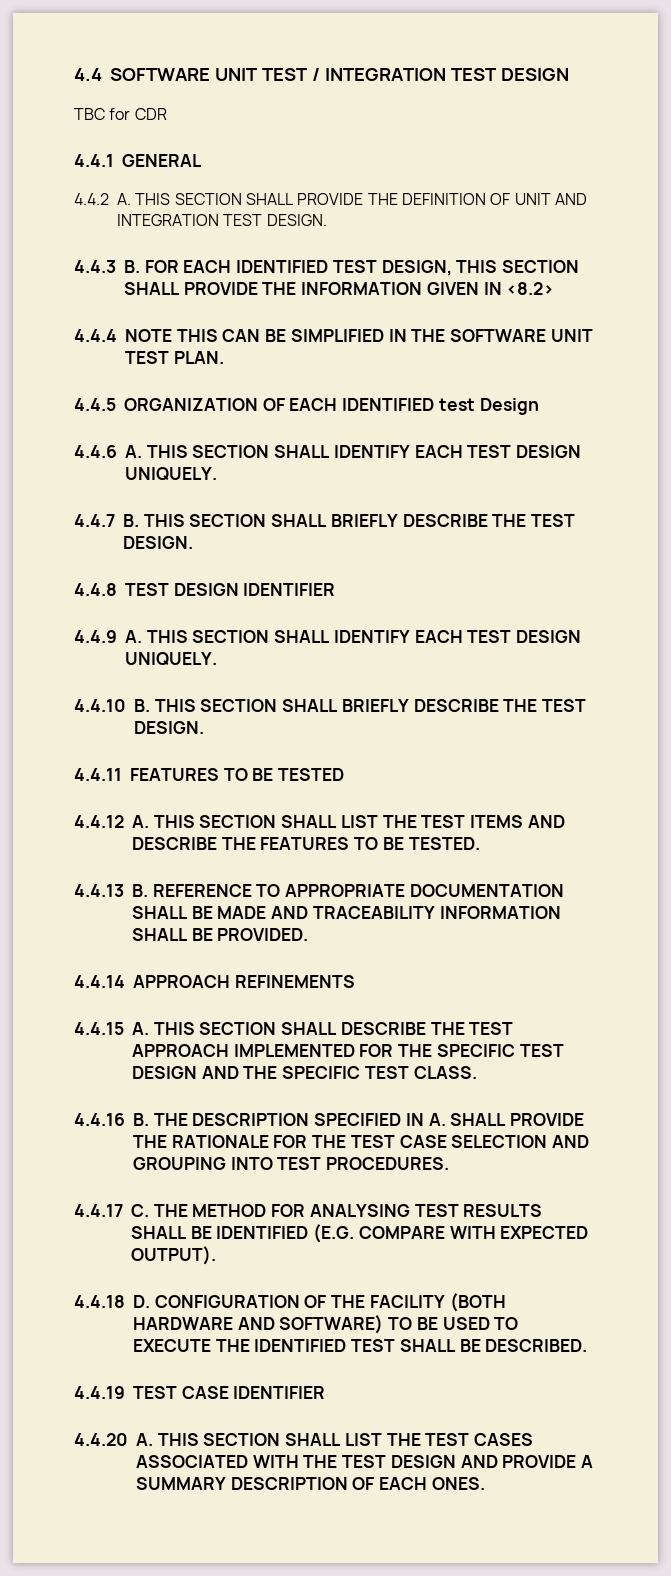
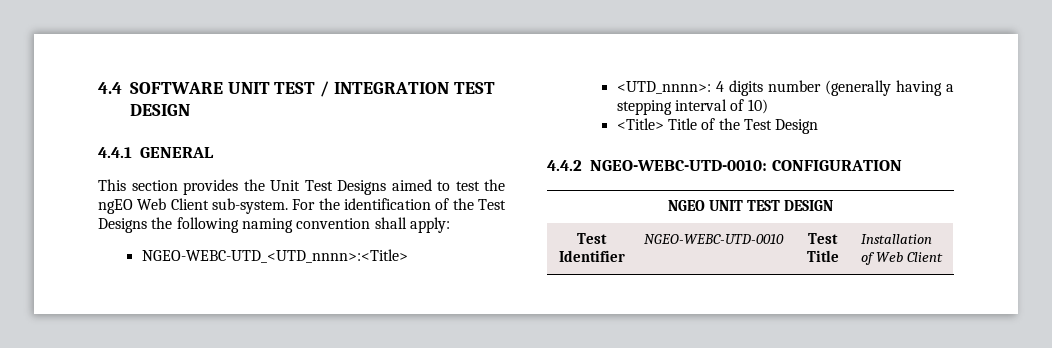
- TBC for CDR
- 4.4.2 A. THIS SECTION SHALL PROVIDE THE DEFINITION OF UNIT AND INTEGRATION TEST DESIGN.
- 4.4.3 B. FOR EACH IDENTIFIED TEST DESIGN, THIS SECTION SHALL PROVIDE THE INFORMATION GIVEN IN <8.2>
- 4.4.4 NOTE THIS CAN BE SIMPLIFIED IN THE SOFTWARE UNIT TEST PLAN.
- 4.4.5 ORGANIZATION OF EACH IDENTIFIED test Design
- 4.4.6 A. THIS SECTION SHALL IDENTIFY EACH TEST DESIGN UNIQUELY.
- 4.4.7 B. THIS SECTION SHALL BRIEFLY DESCRIBE THE TEST DESIGN.
- 4.4.8 TEST DESIGN IDENTIFIER
- 4.4.9 A. THIS SECTION SHALL IDENTIFY EACH TEST DESIGN UNIQUELY.
- 4.4.10 B. THIS SECTION SHALL BRIEFLY DESCRIBE THE TEST DESIGN.
- 4.4.11 FEATURES TO BE TESTED
- 4.4.12 A. THIS SECTION SHALL LIST THE TEST ITEMS AND DESCRIBE THE FEATURES TO BE TESTED.
- 4.4.13 B. REFERENCE TO APPROPRIATE DOCUMENTATION SHALL BE MADE AND TRACEABILITY INFORMATION SHALL BE PROVIDED.
- 4.4.14 APPROACH REFINEMENTS
- 4.4.15 A. THIS SECTION SHALL DESCRIBE THE TEST APPROACH IMPLEMENTED FOR THE SPECIFIC TEST DESIGN AND THE SPECIFIC TEST CLASS.
- 4.4.16 B. THE DESCRIPTION SPECIFIED IN A. SHALL PROVIDE THE RATIONALE FOR THE TEST CASE SELECTION AND GROUPING INTO TEST PROCEDURES.
- 4.4.17 C. THE METHOD FOR ANALYSING TEST RESULTS SHALL BE IDENTIFIED (E.G. COMPARE WITH EXPECTED OUTPUT).
- 4.4.18 D. CONFIGURATION OF THE FACILITY (BOTH HARDWARE AND SOFTWARE) TO BE USED TO EXECUTE THE IDENTIFIED TEST SHALL BE DESCRIBED.
- 4.4.19 TEST CASE IDENTIFIER
- 4.4.20 A. THIS SECTION SHALL LIST THE TEST CASES ASSOCIATED WITH THE TEST DESIGN AND PROVIDE A SUMMARY DESCRIPTION OF EACH ONES.
+ This section provides the Unit Test Designs aimed to test the ngEO Web Client sub-system. For the identification of the Test Designs the following naming convention shall apply:
+ NGEO-WEBC-UTD_<UTD_nnnn>:<Title>
+ <UTD_nnnn>: 4 digits number (generally having a stepping interval of 10)
+ <Title> Title of the Test Design
+ 4.4.2 NGEO-WEBC-UTD-0010: CONFIGURATION
+ NGEO UNIT TEST DESIGN
+ Test Identifier | NGEO-WEBC-UTD-0010 | Test Title | Installation of Web Client

